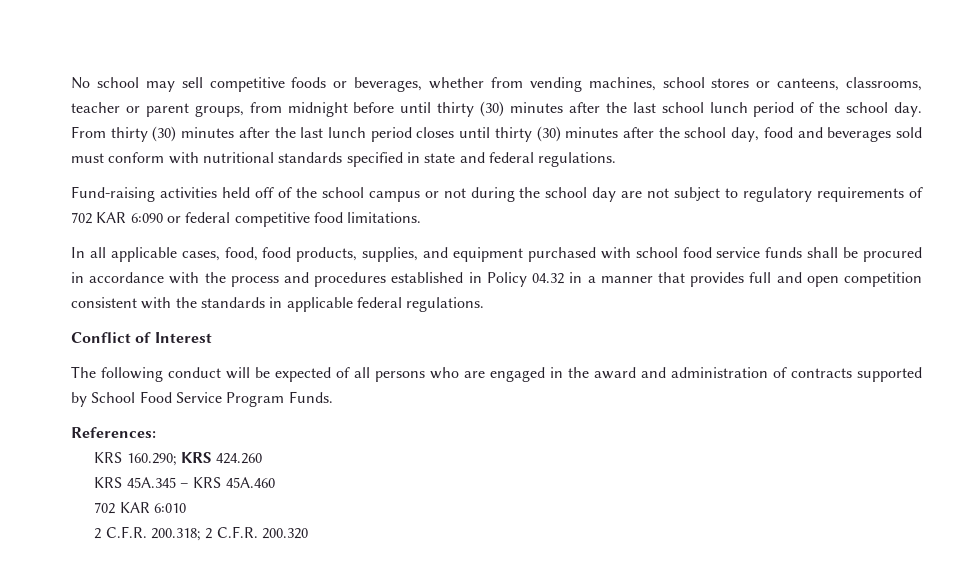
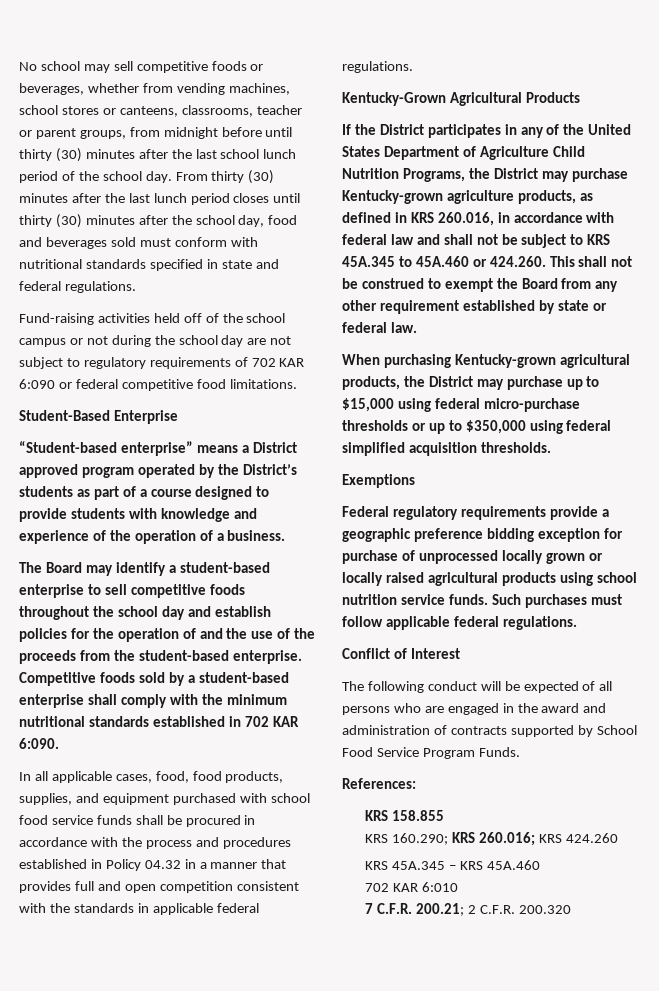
+ Student-Based Enterprise
+ “Student-based enterprise” means a District approved program operated by the District’s students as part of a course designed to provide students with knowledge and experience of the operation of a business.
+ The Board may identify a student-based enterprise to sell competitive foods throughout the school day and establish policies for the operation of and the use of the proceeds from the student-based enterprise. Competitive foods sold by a student-based enterprise shall comply with the minimum nutritional standards established in 702 KAR 6:090.
+ Kentucky-Grown Agricultural Products
+ If the District participates in any of the United States Department of Agriculture Child Nutrition Programs, the District may purchase Kentucky-grown agriculture products, as defined in KRS 260.016, in accordance with federal law and shall not be subject to KRS 45A.345 to 45A.460 or 424.260. This shall not be construed to exempt the Board from any other requirement established by state or federal law.
+ When purchasing Kentucky-grown agricultural products, the District may purchase up to $15,000 using federal micro-purchase thresholds or up to $350,000 using federal simplified acquisition thresholds.
+ Exemptions
+ Federal regulatory requirements provide a geographic preference bidding exception for purchase of unprocessed locally grown or locally raised agricultural products using school nutrition service funds. Such purchases must follow applicable federal regulations.
+ KRS 158.855
- KRS 160.290; KRS 424.260
+ KRS 160.290; KRS 260.016; KRS 424.260
- 2 C.F.R. 200.318; 2 C.F.R. 200.320
+ 7 C.F.R. 200.21; 2 C.F.R. 200.320

